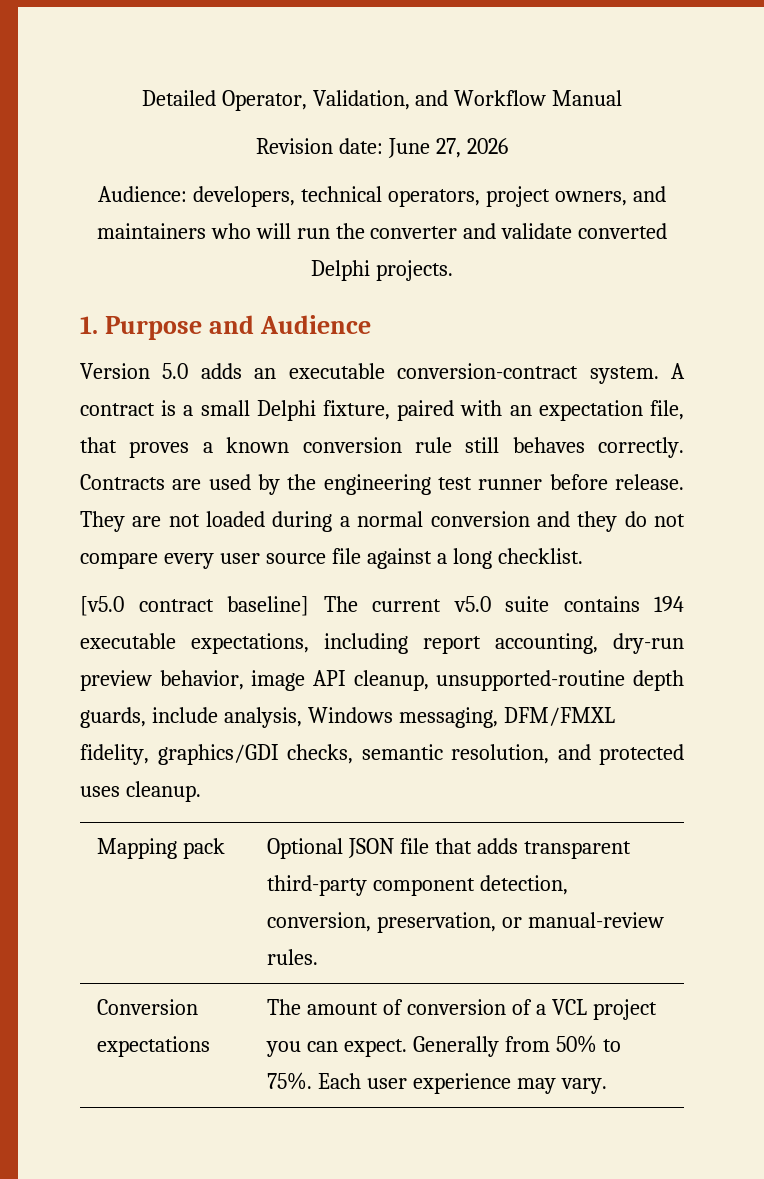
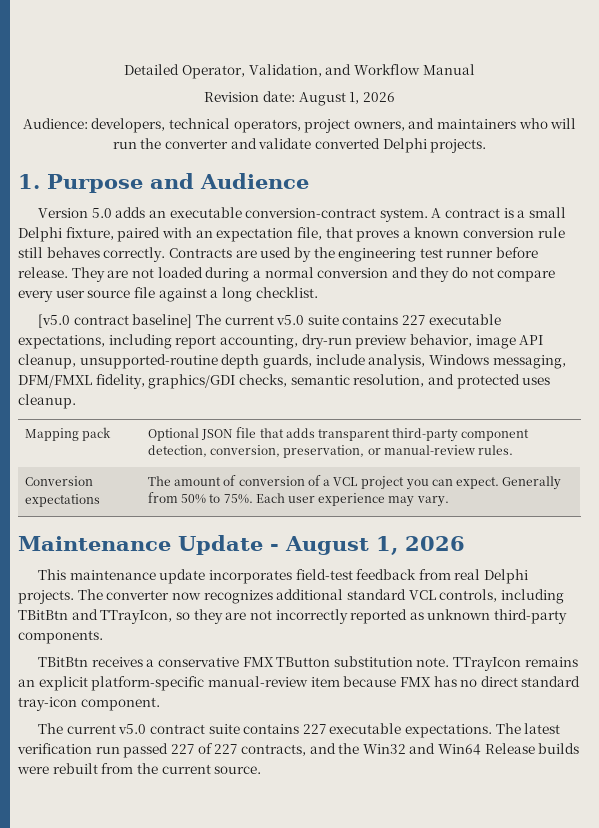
- Revision date: June 27, 2026
+ Revision date: August 1, 2026
- [v5.0 contract baseline] The current v5.0 suite contains 194 executable expectations, including report accounting, dry-run preview behavior, image API cleanup, unsupported-routine depth guards, include analysis, Windows messaging, DFM/FMXL fidelity, graphics/GDI checks, semantic resolution, and protected uses cleanup.
+ [v5.0 contract baseline] The current v5.0 suite contains 227 executable expectations, including report accounting, dry-run preview behavior, image API cleanup, unsupported-routine depth guards, include analysis, Windows messaging, DFM/FMXL fidelity, graphics/GDI checks, semantic resolution, and protected uses cleanup.
+ Maintenance Update - August 1, 2026
+ This maintenance update incorporates field-test feedback from real Delphi projects. The converter now recognizes additional standard VCL controls, including TBitBtn and TTrayIcon, so they are not incorrectly reported as unknown third-party components.
+ TBitBtn receives a conservative FMX TButton substitution note. TTrayIcon remains an explicit platform-specific manual-review item because FMX has no direct standard tray-icon component.
+ The current v5.0 contract suite contains 227 executable expectations. The latest verification run passed 227 of 227 contracts, and the Win32 and Win64 Release builds were rebuilt from the current source.

